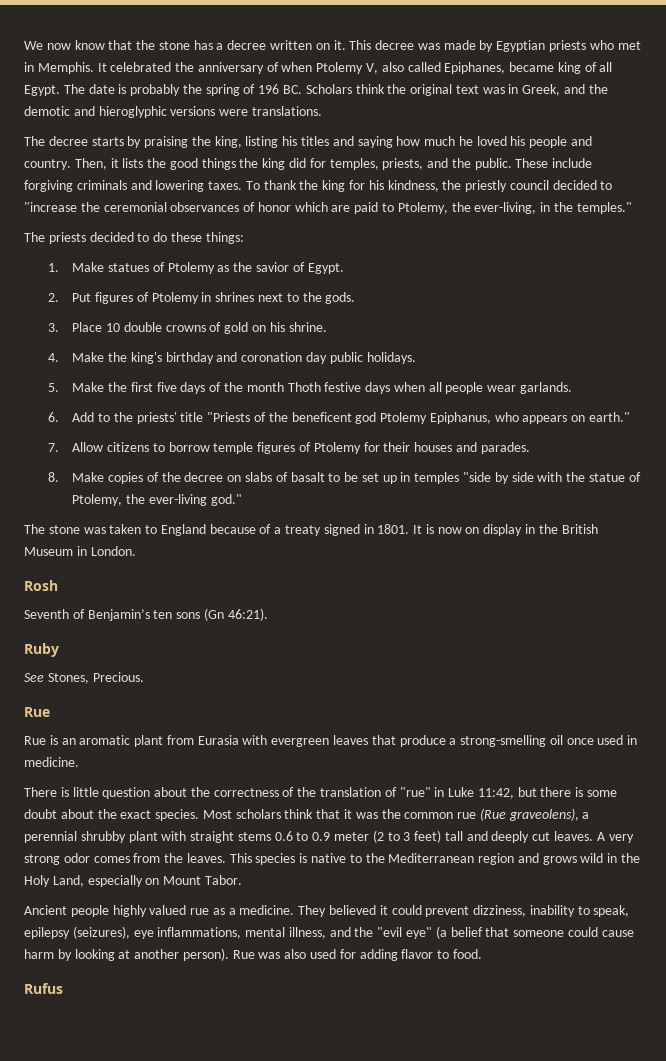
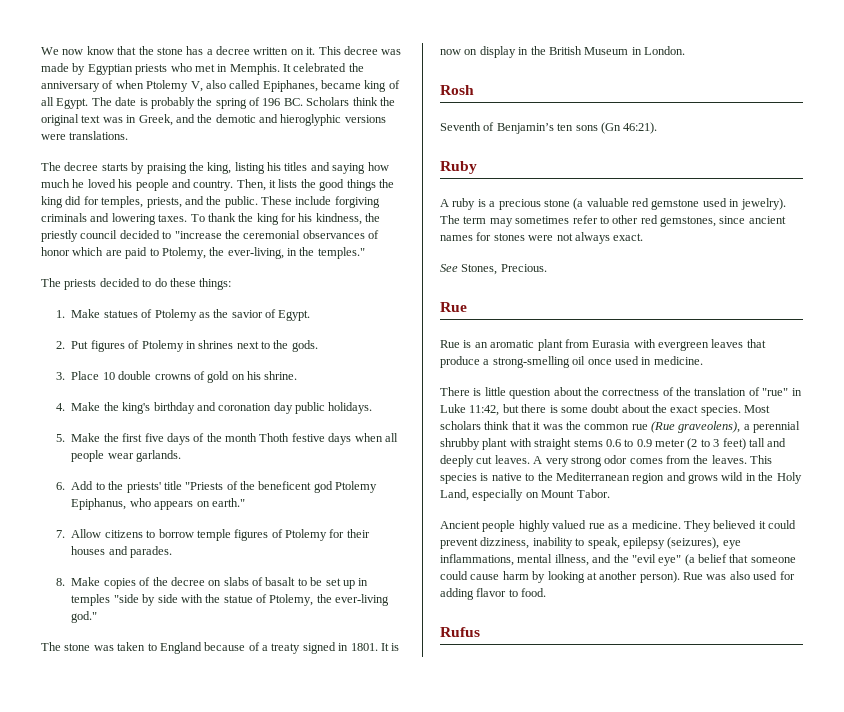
+ A ruby is a precious stone (a valuable red gemstone used in jewelry). The term may sometimes refer to other red gemstones, since ancient names for stones were not always exact.

